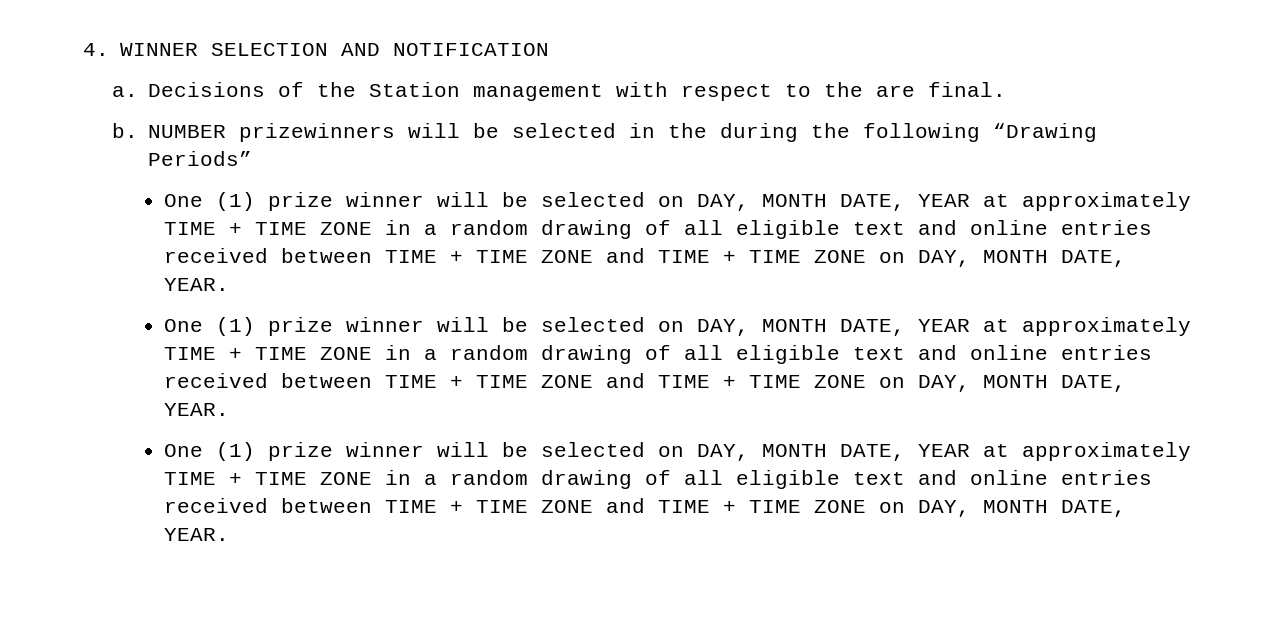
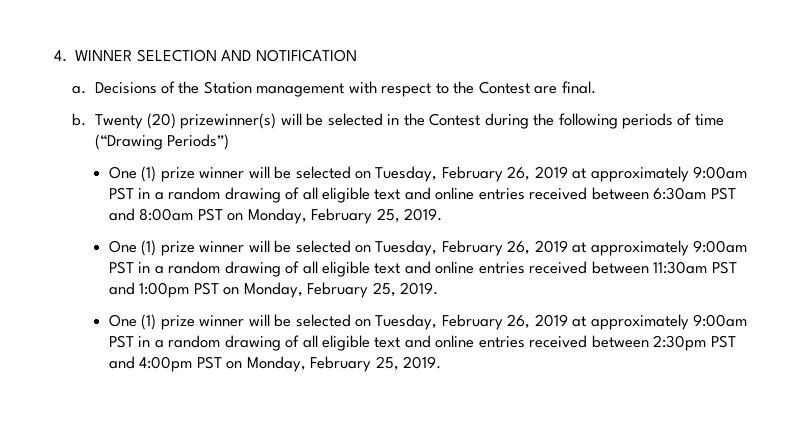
- Decisions of the Station management with respect to the are final.
+ Decisions of the Station management with respect to the Contest are final.
- NUMBER prizewinners will be selected in the during the following “Drawing Periods”
- One (1) prize winner will be selected on DAY, MONTH DATE, YEAR at approximately TIME + TIME ZONE in a random drawing of all eligible text and online entries received between TIME + TIME ZONE and TIME + TIME ZONE on DAY, MONTH DATE, YEAR.
- One (1) prize winner will be selected on DAY, MONTH DATE, YEAR at approximately TIME + TIME ZONE in a random drawing of all eligible text and online entries received between TIME + TIME ZONE and TIME + TIME ZONE on DAY, MONTH DATE, YEAR.
- One (1) prize winner will be selected on DAY, MONTH DATE, YEAR at approximately TIME + TIME ZONE in a random drawing of all eligible text and online entries received between TIME + TIME ZONE and TIME + TIME ZONE on DAY, MONTH DATE, YEAR.
+ Twenty (20) prizewinner(s) will be selected in the Contest during the following periods of time (“Drawing Periods”)
+ One (1) prize winner will be selected on Tuesday, February 26, 2019 at approximately 9:00am PST in a random drawing of all eligible text and online entries received between 6:30am PST and 8:00am PST on Monday, February 25, 2019.
+ One (1) prize winner will be selected on Tuesday, February 26, 2019 at approximately 9:00am PST in a random drawing of all eligible text and online entries received between 11:30am PST and 1:00pm PST on Monday, February 25, 2019.
+ One (1) prize winner will be selected on Tuesday, February 26, 2019 at approximately 9:00am PST in a random drawing of all eligible text and online entries received between 2:30pm PST and 4:00pm PST on Monday, February 25, 2019.

